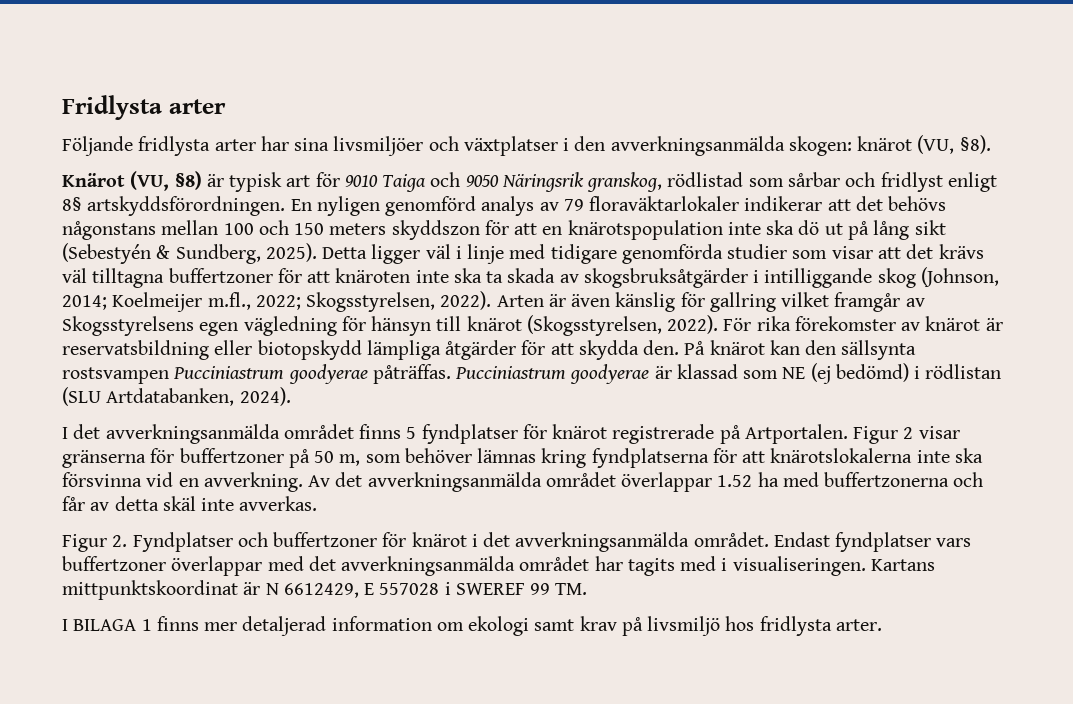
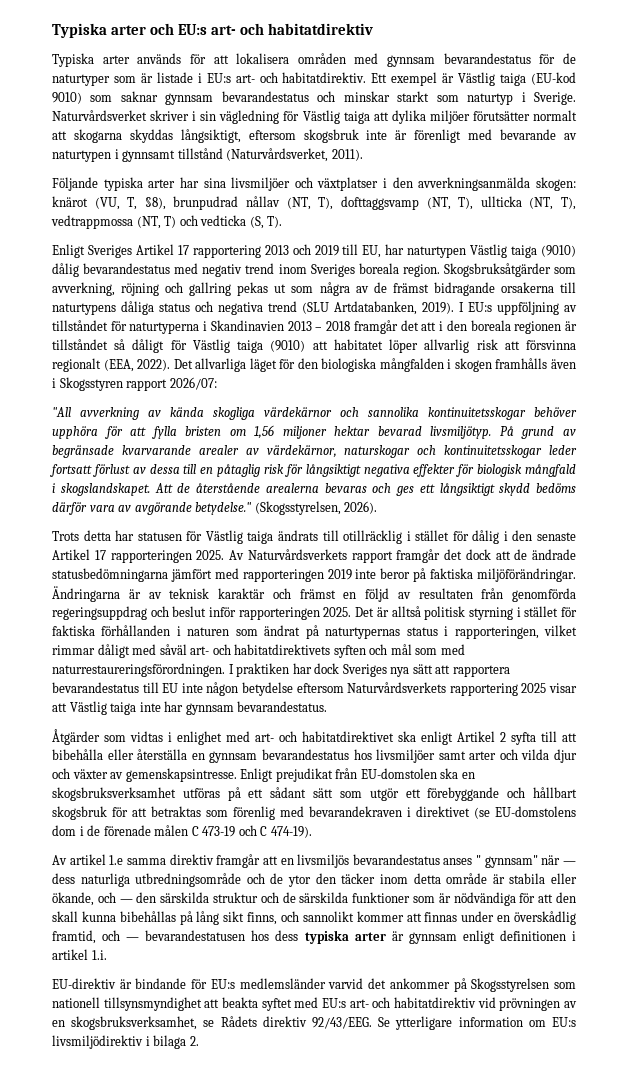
- Fridlysta arter
+ Typiska arter och EU:s art- och habitatdirektiv
+ Typiska arter används för att lokalisera områden med gynnsam bevarandestatus för de naturtyper som är listade i EU:s art- och habitatdirektiv. Ett exempel är Västlig taiga (EU-kod 9010) som saknar gynnsam bevarandestatus och minskar starkt som naturtyp i Sverige. Naturvårdsverket skriver i sin vägledning för Västlig taiga att dylika miljöer förutsätter normalt att skogarna skyddas långsiktigt, eftersom skogsbruk inte är förenligt med bevarande av naturtypen i gynnsamt tillstånd (Naturvårdsverket, 2011).
- Följande fridlysta arter har sina livsmiljöer och växtplatser i den avverkningsanmälda skogen: knärot (VU, §8).
- Knärot (VU, §8) är typisk art för 9010 Taiga och 9050 Näringsrik granskog, rödlistad som sårbar och fridlyst enligt 8§ artskyddsförordningen. En nyligen genomförd analys av 79 floraväktarlokaler indikerar att det behövs någonstans mellan 100 och 150 meters skyddszon för att en knärotspopulation inte ska dö ut på lång sikt (Sebestyén & Sundberg, 2025). Detta ligger väl i linje med tidigare genomförda studier som visar att det krävs väl tilltagna buffertzoner för att knäroten inte ska ta skada av skogsbruksåtgärder i intilliggande skog (Johnson, 2014; Koelmeijer m.fl., 2022; Skogsstyrelsen, 2022). Arten är även känslig för gallring vilket framgår av Skogsstyrelsens egen vägledning för hänsyn till knärot (Skogsstyrelsen, 2022). För rika förekomster av knärot är reservatsbildning eller biotopskydd lämpliga åtgärder för att skydda den. På knärot kan den sällsynta rostsvampen Pucciniastrum goodyerae påträffas. Pucciniastrum goodyerae är klassad som NE (ej bedömd) i rödlistan (SLU Artdatabanken, 2024).
- I det avverkningsanmälda området finns 5 fyndplatser för knärot registrerade på Artportalen. Figur 2 visar gränserna för buffertzoner på 50 m, som behöver lämnas kring fyndplatserna för att knärotslokalerna inte ska försvinna vid en avverkning. Av det avverkningsanmälda området överlappar 1.52 ha med buffertzonerna och får av detta skäl inte avverkas.
- Figur 2. Fyndplatser och buffertzoner för knärot i det avverkningsanmälda området. Endast fyndplatser vars buffertzoner överlappar med det avverkningsanmälda området har tagits med i visualiseringen. Kartans mittpunktskoordinat är N 6612429, E 557028 i SWEREF 99 TM.
- I BILAGA 1 finns mer detaljerad information om ekologi samt krav på livsmiljö hos fridlysta arter.
+ Följande typiska arter har sina livsmiljöer och växtplatser i den avverkningsanmälda skogen: knärot (VU, T, §8), brunpudrad nållav (NT, T), dofttaggsvamp (NT, T), ullticka (NT, T), vedtrappmossa (NT, T) och vedticka (S, T).
+ Enligt Sveriges Artikel 17 rapportering 2013 och 2019 till EU, har naturtypen Västlig taiga (9010) dålig bevarandestatus med negativ trend inom Sveriges boreala region. Skogsbruksåtgärder som avverkning, röjning och gallring pekas ut som några av de främst bidragande orsakerna till naturtypens dåliga status och negativa trend (SLU Artdatabanken, 2019). I EU:s uppföljning av tillståndet för naturtyperna i Skandinavien 2013 – 2018 framgår det att i den boreala regionen är tillståndet så dåligt för Västlig taiga (9010) att habitatet löper allvarlig risk att försvinna regionalt (EEA, 2022). Det allvarliga läget för den biologiska mångfalden i skogen framhålls även i Skogsstyren rapport 2026/07:
+ "All avverkning av kända skogliga värdekärnor och sannolika kontinuitetsskogar behöver upphöra för att fylla bristen om 1,56 miljoner hektar bevarad livsmiljötyp. På grund av begränsade kvarvarande arealer av värdekärnor, naturskogar och kontinuitetsskogar leder fortsatt förlust av dessa till en påtaglig risk för långsiktigt negativa effekter för biologisk mångfald i skogslandskapet. Att de återstående arealerna bevaras och ges ett långsiktigt skydd bedöms därför vara av avgörande betydelse." (Skogsstyrelsen, 2026).
+ Trots detta har statusen för Västlig taiga ändrats till otillräcklig i stället för dålig i den senaste Artikel 17 rapporteringen 2025. Av Naturvårdsverkets rapport framgår det dock att de ändrade statusbedömningarna jämfört med rapporteringen 2019 inte beror på faktiska miljöförändringar. Ändringarna är av teknisk karaktär och främst en följd av resultaten från genomförda regeringsuppdrag och beslut inför rapporteringen 2025. Det är alltså politisk styrning i stället för faktiska förhållanden i naturen som ändrat på naturtypernas status i rapporteringen, vilket rimmar dåligt med såväl art- och habitatdirektivets syften och mål som med naturrestaureringsförordningen. I praktiken har dock Sveriges nya sätt att rapportera bevarandestatus till EU inte någon betydelse eftersom Naturvårdsverkets rapportering 2025 visar att Västlig taiga inte har gynnsam bevarandestatus.
+ Åtgärder som vidtas i enlighet med art- och habitatdirektivet ska enligt Artikel 2 syfta till att bibehålla eller återställa en gynnsam bevarandestatus hos livsmiljöer samt arter och vilda djur och växter av gemenskapsintresse. Enligt prejudikat från EU-domstolen ska en skogsbruksverksamhet utföras på ett sådant sätt som utgör ett förebyggande och hållbart skogsbruk för att betraktas som förenlig med bevarandekraven i direktivet (se EU-domstolens dom i de förenade målen C 473-19 och C 474-19).
+ Av artikel 1.e samma direktiv framgår att en livsmiljös bevarandestatus anses " gynnsam" när — dess naturliga utbredningsområde och de ytor den täcker inom detta område är stabila eller ökande, och — den särskilda struktur och de särskilda funktioner som är nödvändiga för att den skall kunna bibehållas på lång sikt finns, och sannolikt kommer att finnas under en överskådlig framtid, och — bevarandestatusen hos dess typiska arter är gynnsam enligt definitionen i artikel 1.i.
+ EU-direktiv är bindande för EU:s medlemsländer varvid det ankommer på Skogsstyrelsen som nationell tillsynsmyndighet att beakta syftet med EU:s art- och habitatdirektiv vid prövningen av en skogsbruksverksamhet, se Rådets direktiv 92/43/EEG. Se ytterligare information om EU:s livsmiljödirektiv i bilaga 2.

